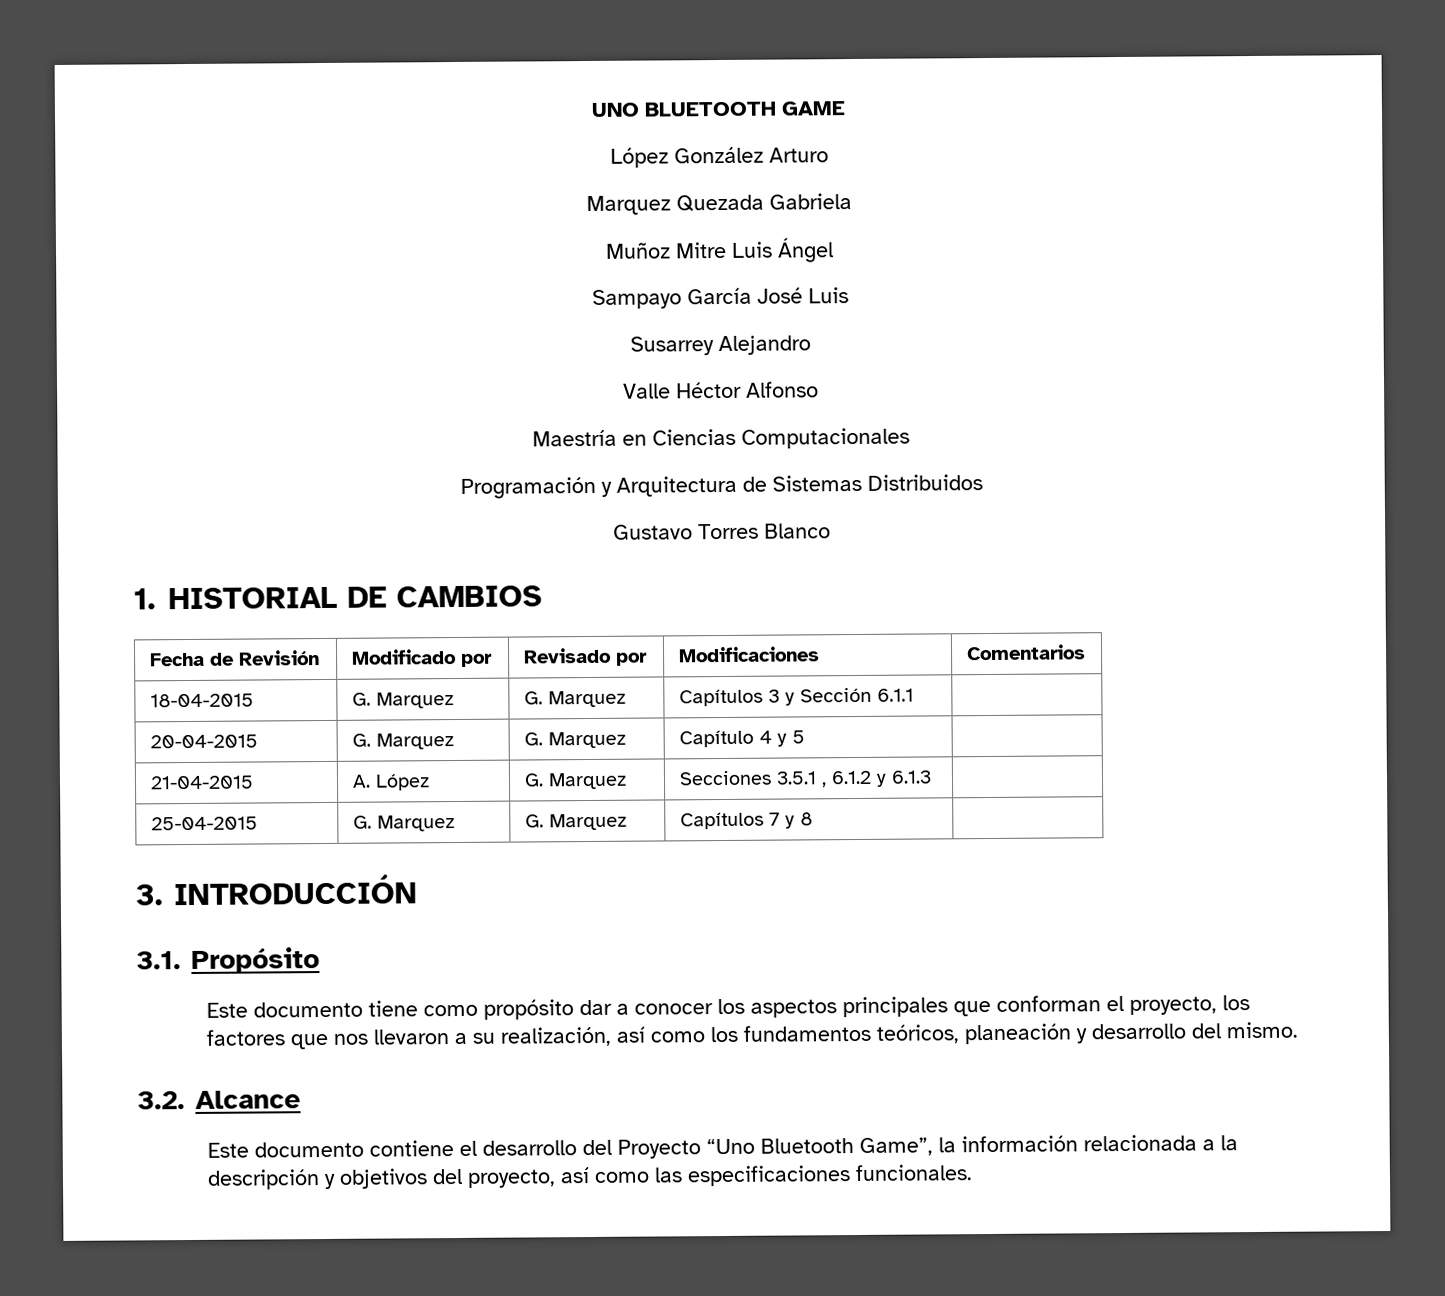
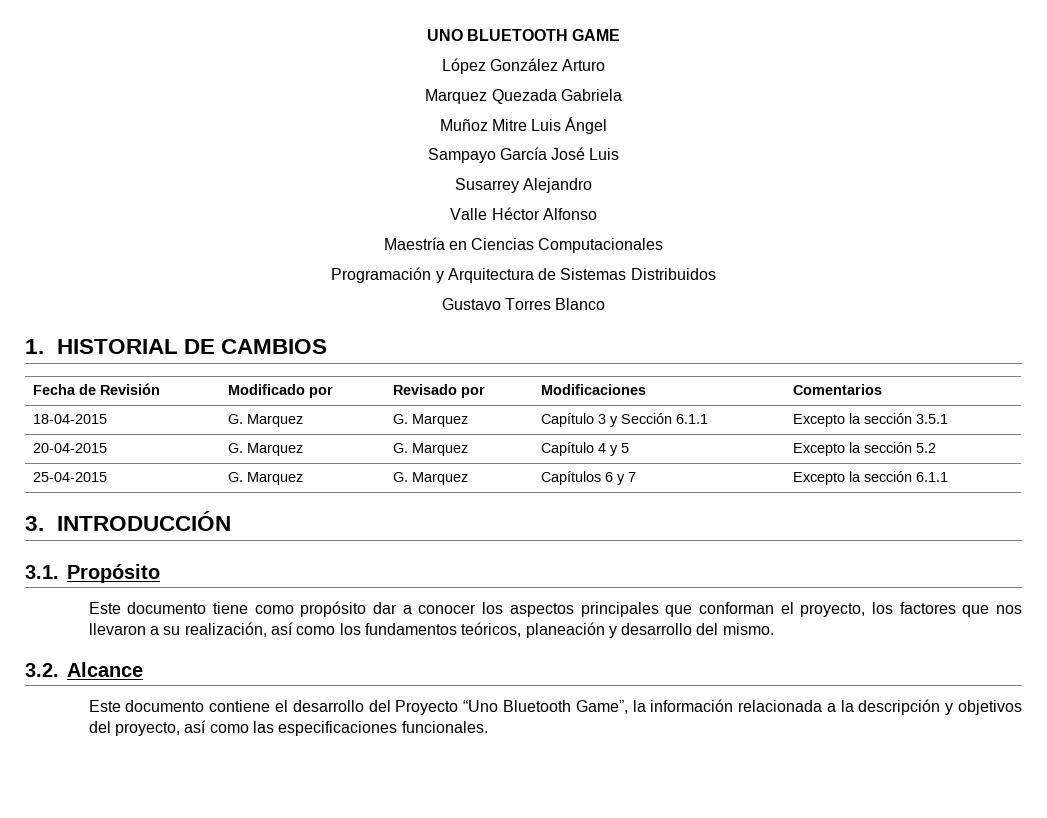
- 18-04-2015 | G. Marquez | G. Marquez | Capítulos 3 y Sección 6.1.1 |
+ 18-04-2015 | G. Marquez | G. Marquez | Capítulo 3 y Sección 6.1.1 | Excepto la sección 3.5.1
- 20-04-2015 | G. Marquez | G. Marquez | Capítulo 4 y 5 |
- 21-04-2015 | A. López | G. Marquez | Secciones 3.5.1 , 6.1.2 y 6.1.3 |
+ 20-04-2015 | G. Marquez | G. Marquez | Capítulo 4 y 5 | Excepto la sección 5.2
- 25-04-2015 | G. Marquez | G. Marquez | Capítulos 7 y 8 |
+ 25-04-2015 | G. Marquez | G. Marquez | Capítulos 6 y 7 | Excepto la sección 6.1.1

